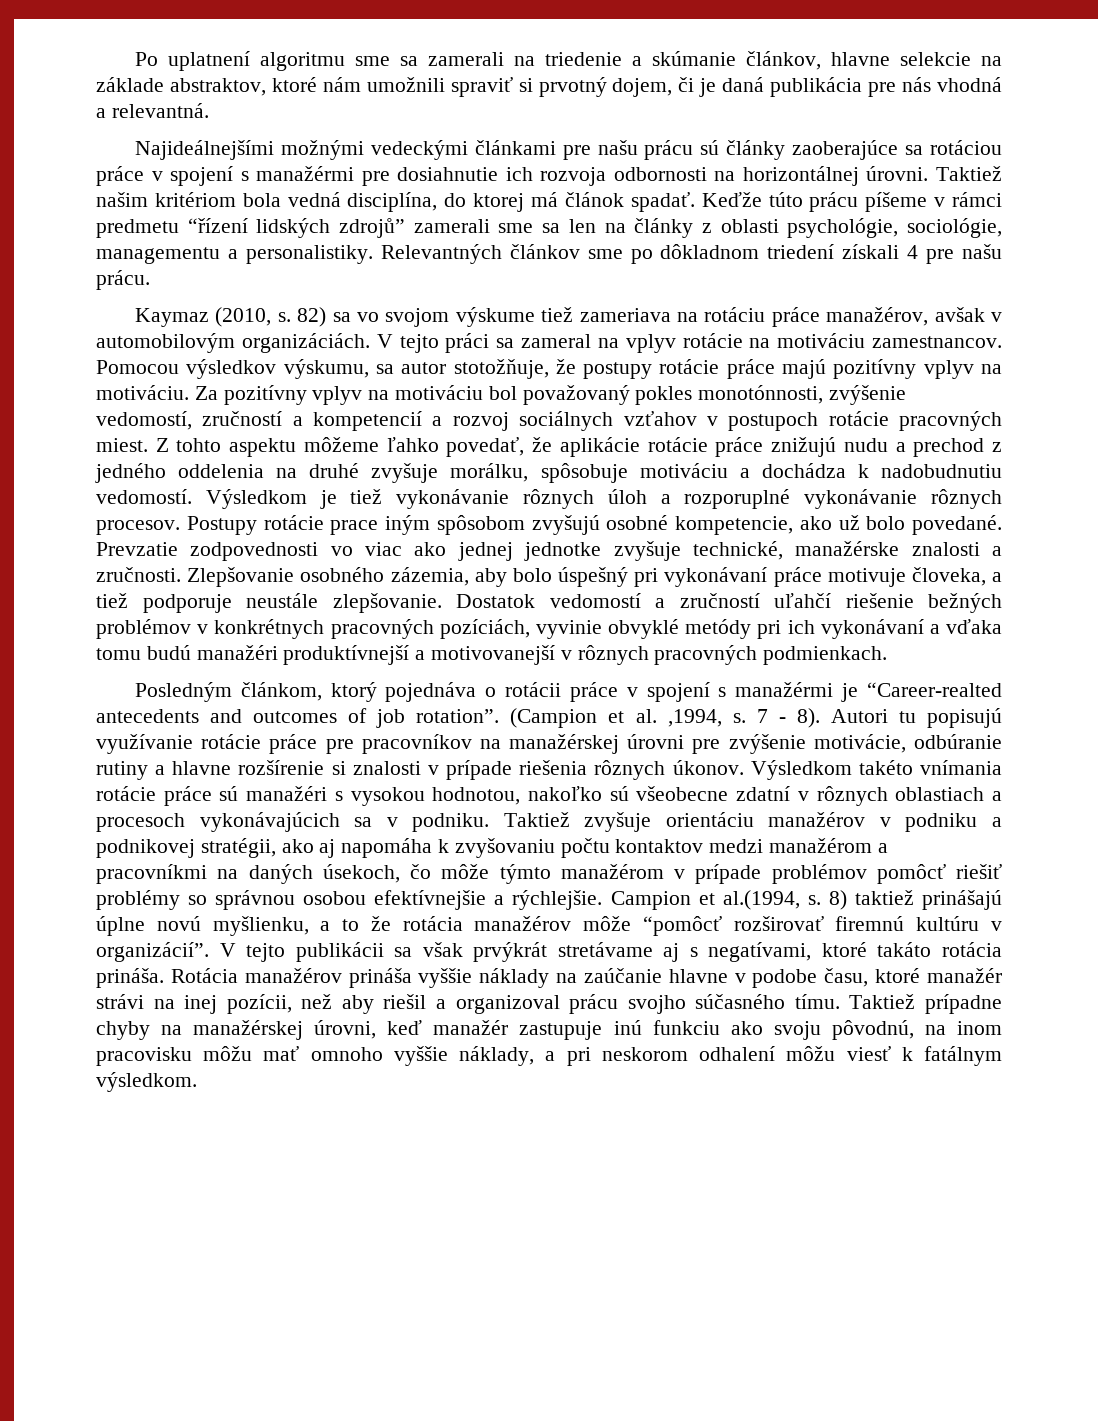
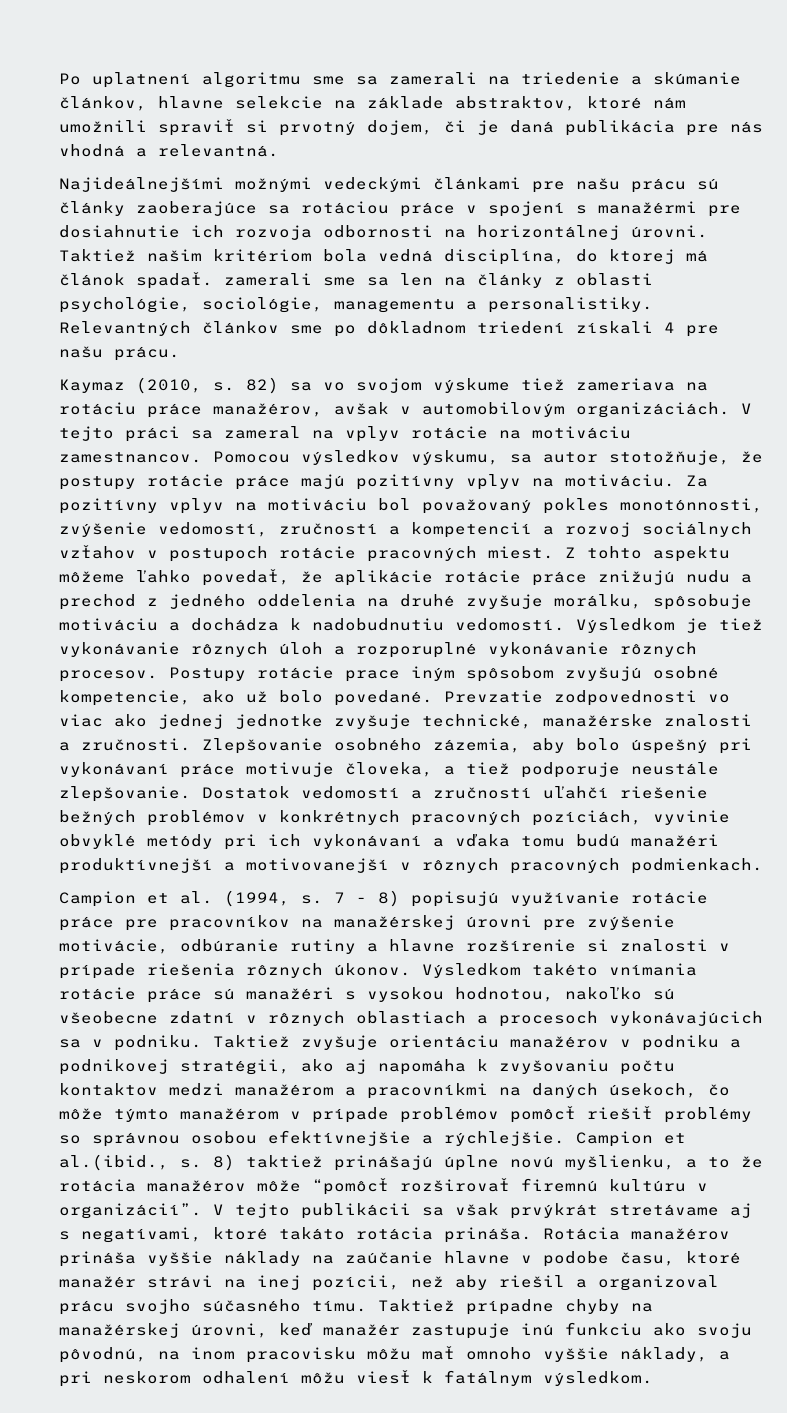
- Taktiež našim kritériom bola vedná disciplína, do ktorej má článok spadať. Keďže túto prácu píšeme v rámci predmetu “řízení lidských zdrojů” zamerali sme sa len na články z oblasti psychológie, sociológie, managementu a personalistiky.
+ Taktiež našim kritériom bola vedná disciplína, do ktorej má článok spadať. zamerali sme sa len na články z oblasti psychológie, sociológie, managementu a personalistiky.
- Posledným článkom, ktorý pojednáva o rotácii práce v spojení s manažérmi je “Career-realted antecedents and outcomes of job rotation”. (Campion et al. ,1994, s.
+ Campion et al. (1994, s.
- 7 - 8). Autori tu popisujú využívanie rotácie práce pre pracovníkov na manažérskej úrovni pre zvýšenie motivácie, odbúranie rutiny a hlavne rozšírenie si znalosti v prípade riešenia rôznych úkonov.
+ 7 - 8) popisujú využívanie rotácie práce pre pracovníkov na manažérskej úrovni pre zvýšenie motivácie, odbúranie rutiny a hlavne rozšírenie si znalosti v prípade riešenia rôznych úkonov.
- Campion et al.(1994, s.
+ Campion et al.(ibid., s.

